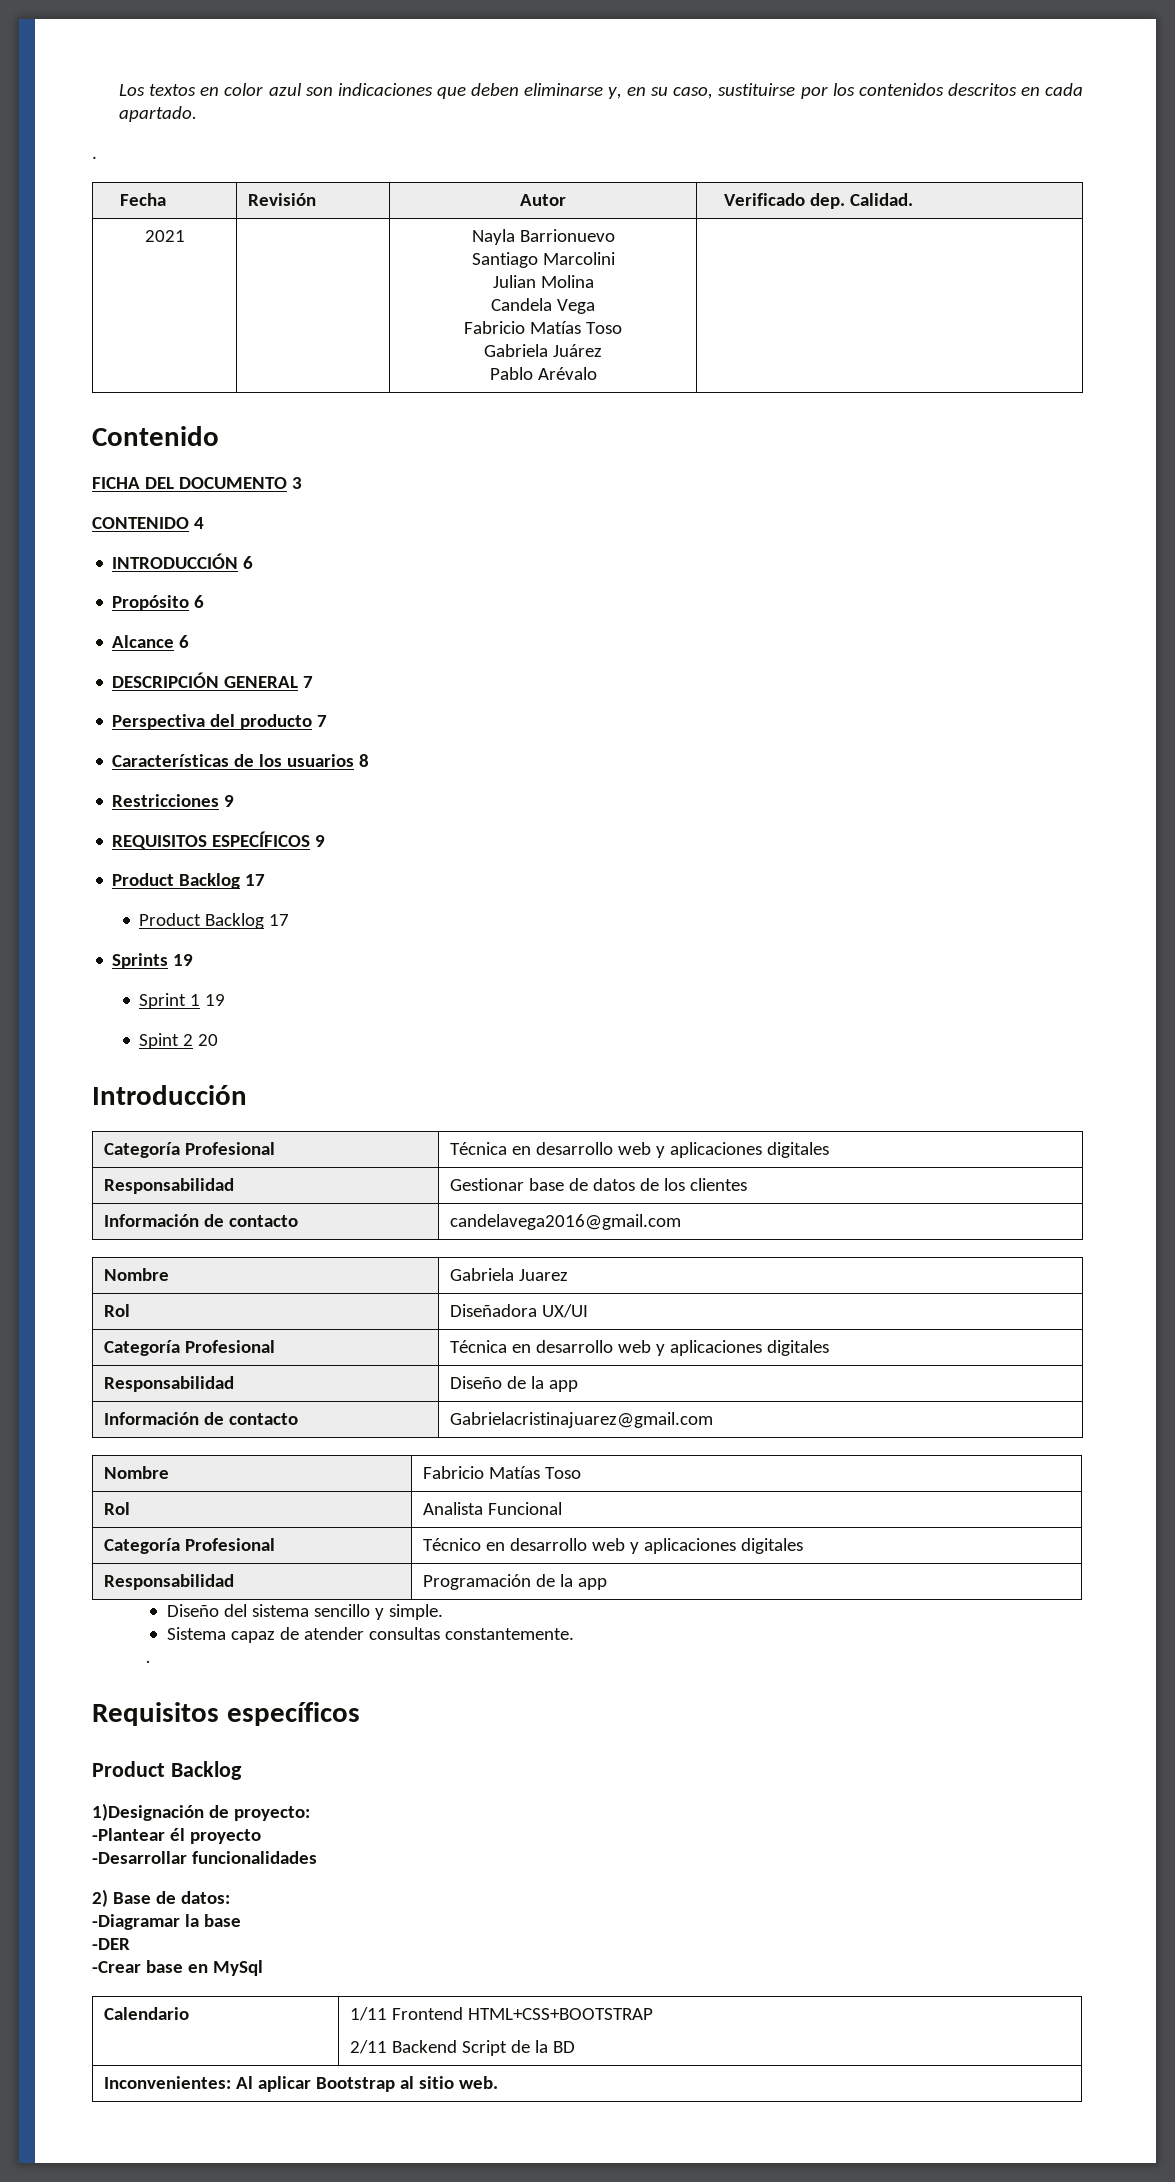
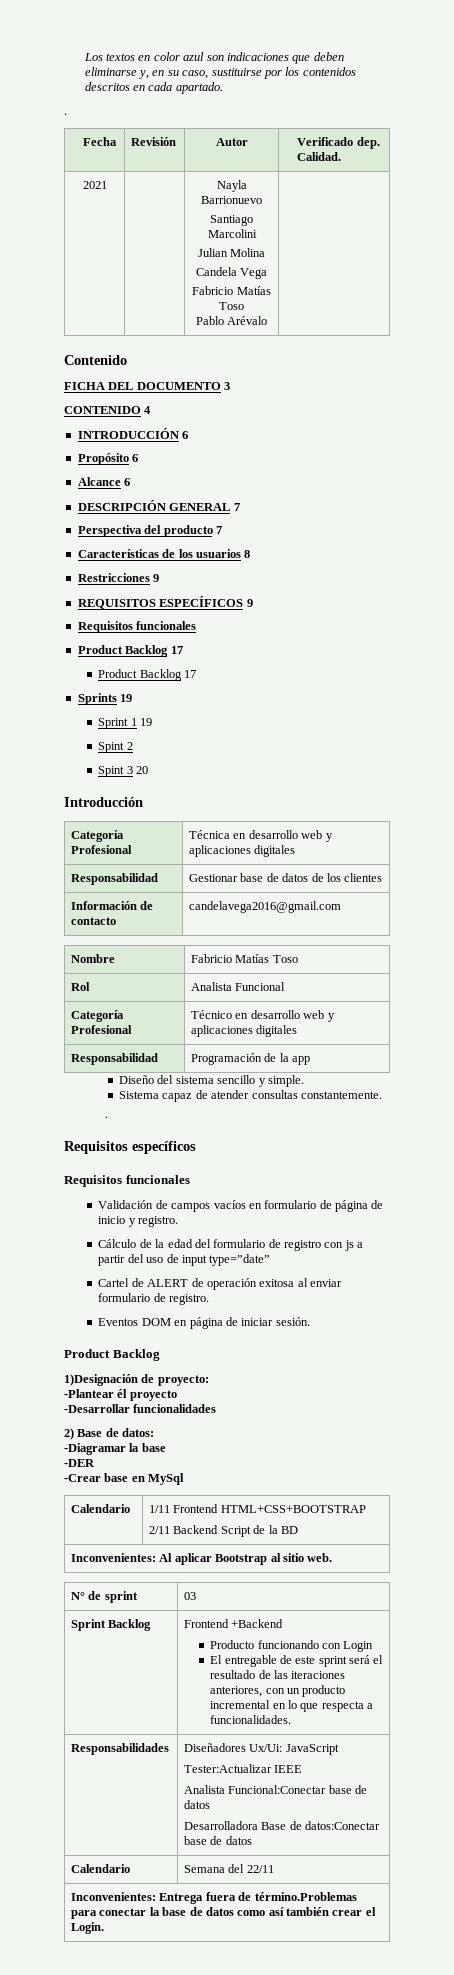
  2021 | | Nayla Barrionuevo
  Santiago Marcolini
  Julian Molina
  Candela Vega
  Fabricio Matías Toso
- Gabriela Juárez
  REQUISITOS ESPECÍFICOS 9
+ Requisitos funcionales
- Spint 2 20
+ Spint 2
+ Spint 3 20
- Nombre | Gabriela Juarez
- Rol | Diseñadora UX/UI
- Categoría Profesional | Técnica en desarrollo web y aplicaciones digitales
- Responsabilidad | Diseño de la app
- Información de contacto | Gabrielacristinajuarez@gmail.com
  Requisitos específicos
+ Requisitos funcionales
+ Validación de campos vacíos en formulario de página de inicio y registro.
+ Cálculo de la edad del formulario de registro con js a partir del uso de input type=”date”
+ Cartel de ALERT de operación exitosa al enviar formulario de registro.
+ Eventos DOM en página de iniciar sesión.
+ N° de sprint | 03
+ Sprint Backlog | Frontend +Backend
+ Producto funcionando con Login
+ El entregable de este sprint será el resultado de las iteraciones anteriores, con un producto incremental en lo que respecta a funcionalidades.
+ Responsabilidades | Diseñadores Ux/Ui: JavaScript
+ Tester:Actualizar IEEE
+ Analista Funcional:Conectar base de datos
+ Desarrolladora Base de datos:Conectar base de datos
+ Calendario | Semana del 22/11
+ Inconvenientes: Entrega fuera de término.Problemas para conectar la base de datos como así también crear el Login.

